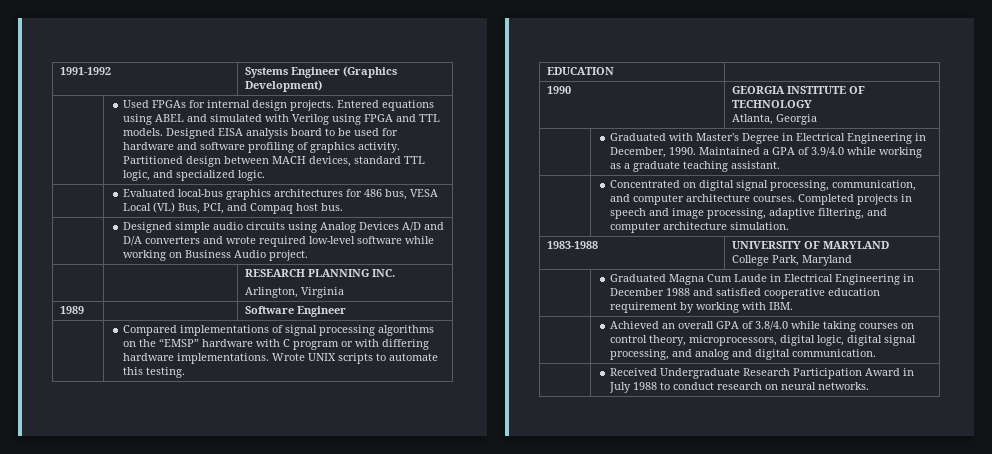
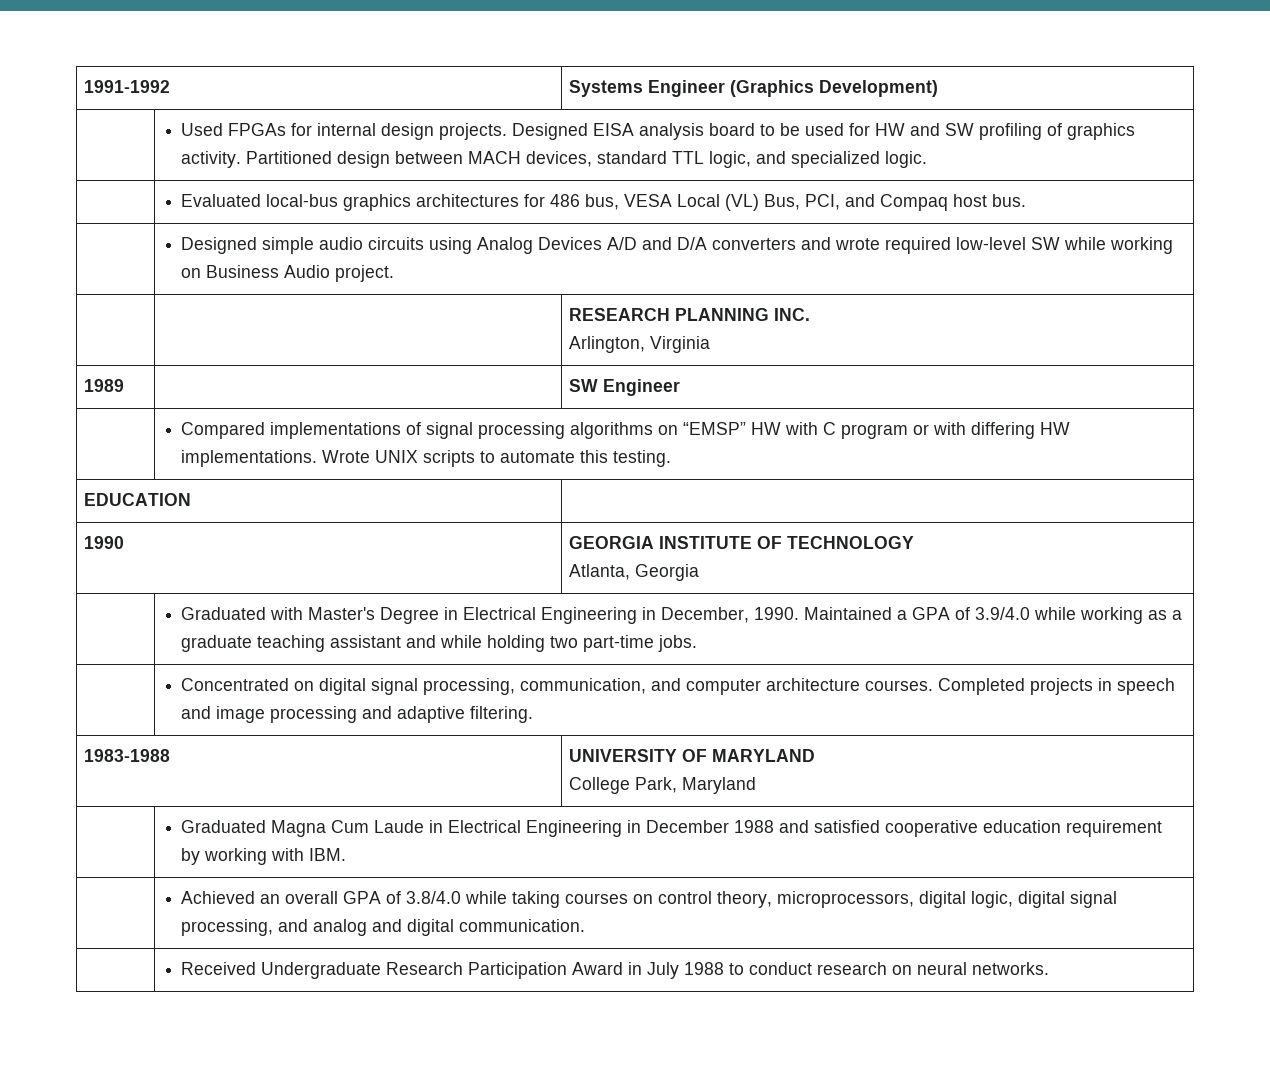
- Entered equations using ABEL and simulated with Verilog using FPGA and TTL models.
- Designed EISA analysis board to be used for hardware and software profiling of graphics activity.
+ Designed EISA analysis board to be used for HW and SW profiling of graphics activity.
- | Designed simple audio circuits using Analog Devices A/D and D/A converters and wrote required low-level software while working on Business Audio project.
+ | Designed simple audio circuits using Analog Devices A/D and D/A converters and wrote required low-level SW while working on Business Audio project.
- 1989 | | Software Engineer
+ 1989 | | SW Engineer
- | Compared implementations of signal processing algorithms on the “EMSP” hardware with C program or with differing hardware implementations. Wrote UNIX scripts to automate this testing.
+ | Compared implementations of signal processing algorithms on “EMSP” HW with C program or with differing HW implementations. Wrote UNIX scripts to automate this testing.
- | Graduated with Master's Degree in Electrical Engineering in December, 1990. Maintained a GPA of 3.9/4.0 while working as a graduate teaching assistant.
+ | Graduated with Master's Degree in Electrical Engineering in December, 1990. Maintained a GPA of 3.9/4.0 while working as a graduate teaching assistant and while holding two part-time jobs.
- | Concentrated on digital signal processing, communication, and computer architecture courses. Completed projects in speech and image processing, adaptive filtering, and computer architecture simulation.
+ | Concentrated on digital signal processing, communication, and computer architecture courses. Completed projects in speech and image processing and adaptive filtering.

